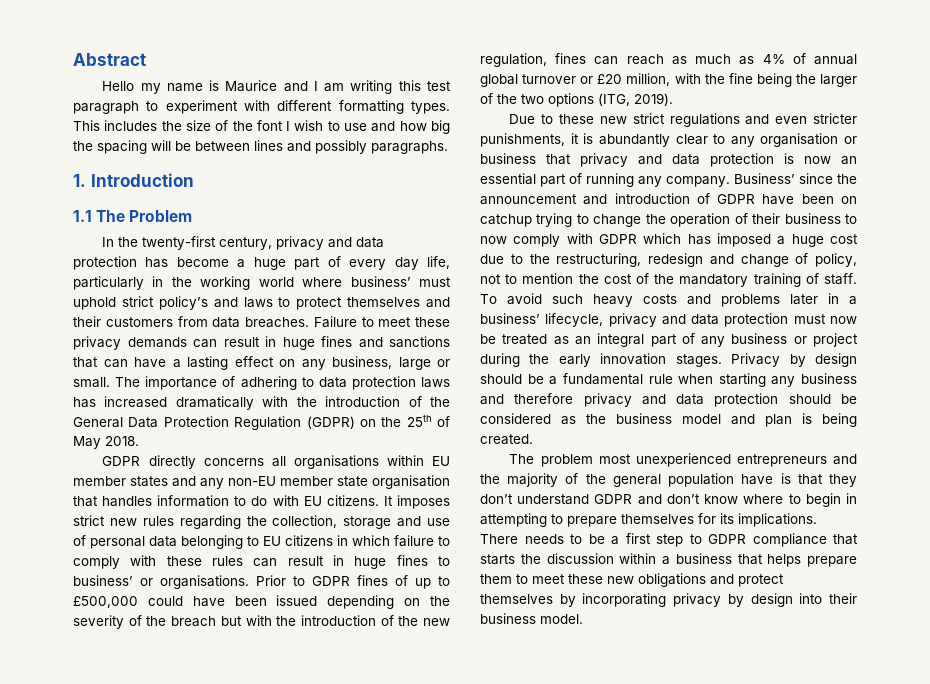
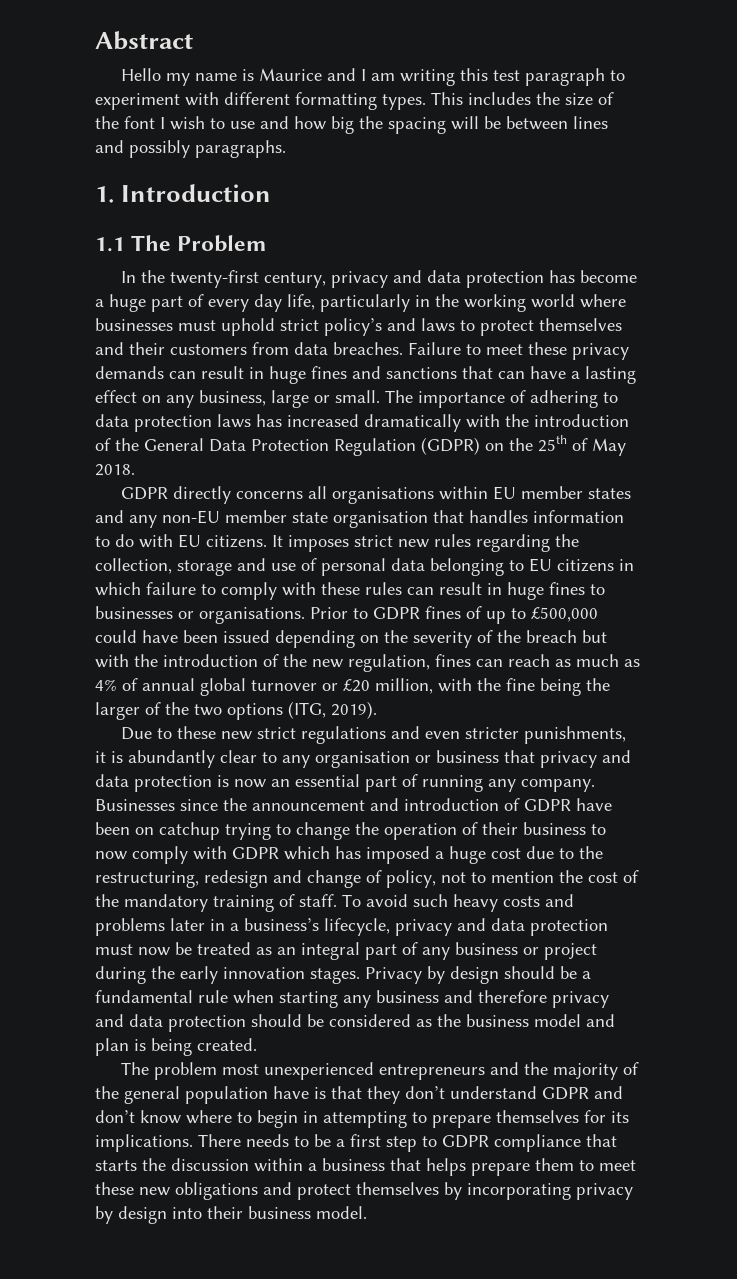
- In the twenty-first century, privacy and data protection has become a huge part of every day life, particularly in the working world where business’ must uphold strict policy’s and laws to protect themselves and their customers from data breaches.
+ In the twenty-first century, privacy and data protection has become a huge part of every day life, particularly in the working world where businesses must uphold strict policy’s and laws to protect themselves and their customers from data breaches.
- It imposes strict new rules regarding the collection, storage and use of personal data belonging to EU citizens in which failure to comply with these rules can result in huge fines to business’ or organisations.
+ It imposes strict new rules regarding the collection, storage and use of personal data belonging to EU citizens in which failure to comply with these rules can result in huge fines to businesses or organisations.
- Business’ since the announcement and introduction of GDPR have been on catchup trying to change the operation of their business to now comply with GDPR which has imposed a huge cost due to the restructuring, redesign and change of policy, not to mention the cost of the mandatory training of staff.
+ Businesses since the announcement and introduction of GDPR have been on catchup trying to change the operation of their business to now comply with GDPR which has imposed a huge cost due to the restructuring, redesign and change of policy, not to mention the cost of the mandatory training of staff.
- To avoid such heavy costs and problems later in a business’ lifecycle, privacy and data protection must now be treated as an integral part of any business or project during the early innovation stages.
+ To avoid such heavy costs and problems later in a business’s lifecycle, privacy and data protection must now be treated as an integral part of any business or project during the early innovation stages.

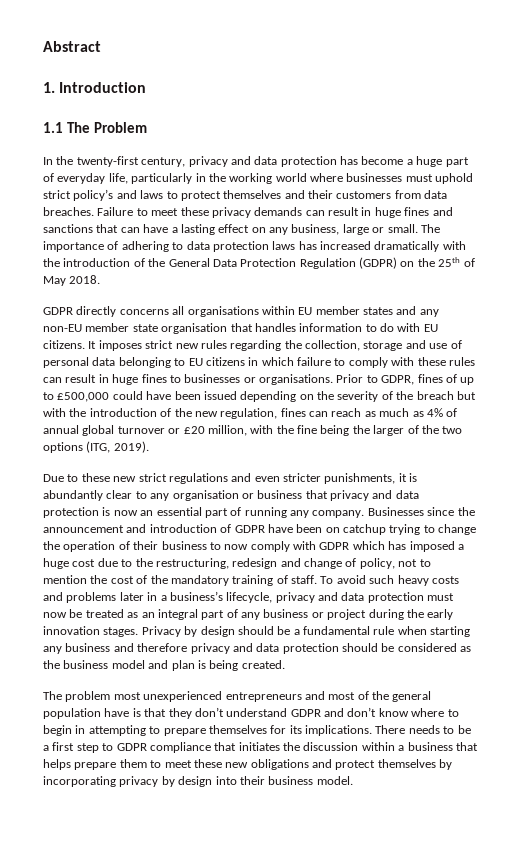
- Hello my name is Maurice and I am writing this test paragraph to experiment with different formatting types. This includes the size of the font I wish to use and how big the spacing will be between lines and possibly paragraphs.
- In the twenty-first century, privacy and data protection has become a huge part of every day life, particularly in the working world where businesses must uphold strict policy’s and laws to protect themselves and their customers from data breaches.
+ In the twenty-first century, privacy and data protection has become a huge part of everyday life, particularly in the working world where businesses must uphold strict policy’s and laws to protect themselves and their customers from data breaches.
- Prior to GDPR fines of up to £500,000 could have been issued depending on the severity of the breach but with the introduction of the new regulation, fines can reach as much as 4% of annual global turnover or £20 million, with the fine being the larger of the two options (ITG, 2019).
+ Prior to GDPR, fines of up to £500,000 could have been issued depending on the severity of the breach but with the introduction of the new regulation, fines can reach as much as 4% of annual global turnover or £20 million, with the fine being the larger of the two options (ITG, 2019).
- The problem most unexperienced entrepreneurs and the majority of the general population have is that they don’t understand GDPR and don’t know where to begin in attempting to prepare themselves for its implications.
+ The problem most unexperienced entrepreneurs and most of the general population have is that they don’t understand GDPR and don’t know where to begin in attempting to prepare themselves for its implications.
- There needs to be a first step to GDPR compliance that starts the discussion within a business that helps prepare them to meet these new obligations and protect themselves by incorporating privacy by design into their business model.
+ There needs to be a first step to GDPR compliance that initiates the discussion within a business that helps prepare them to meet these new obligations and protect themselves by incorporating privacy by design into their business model.

